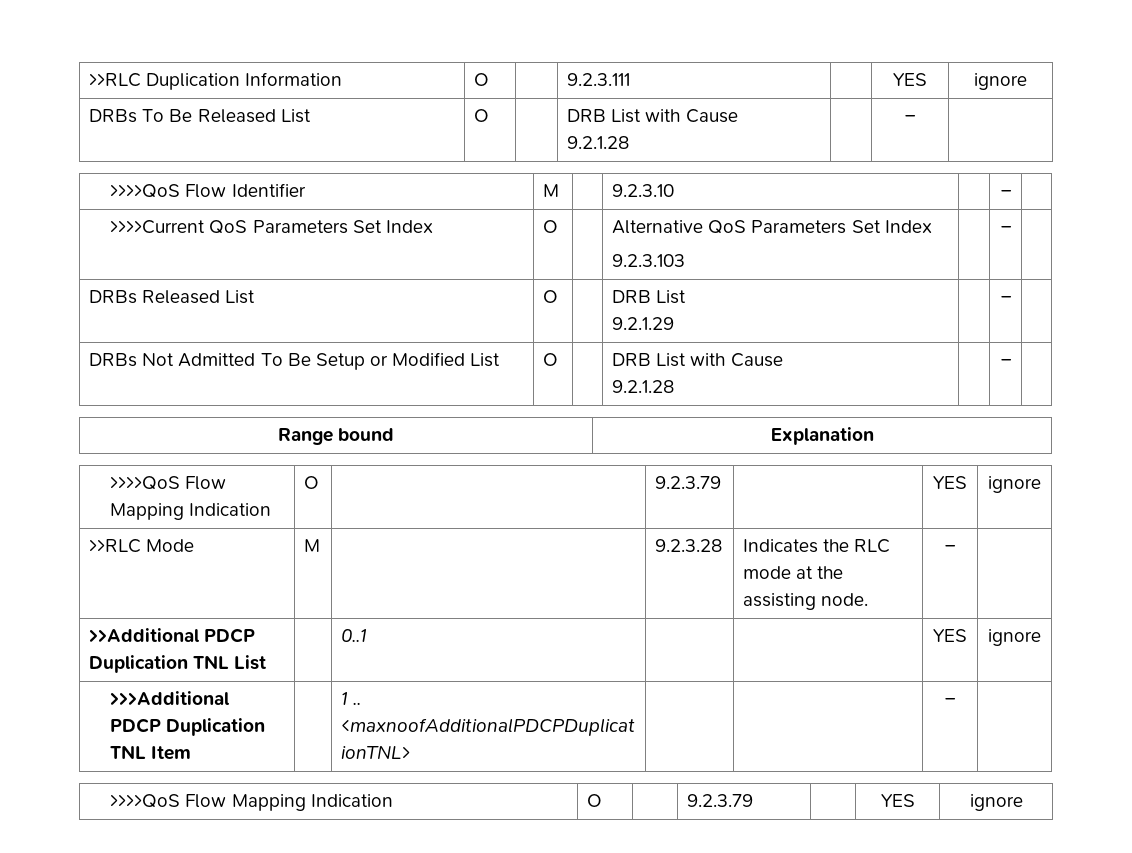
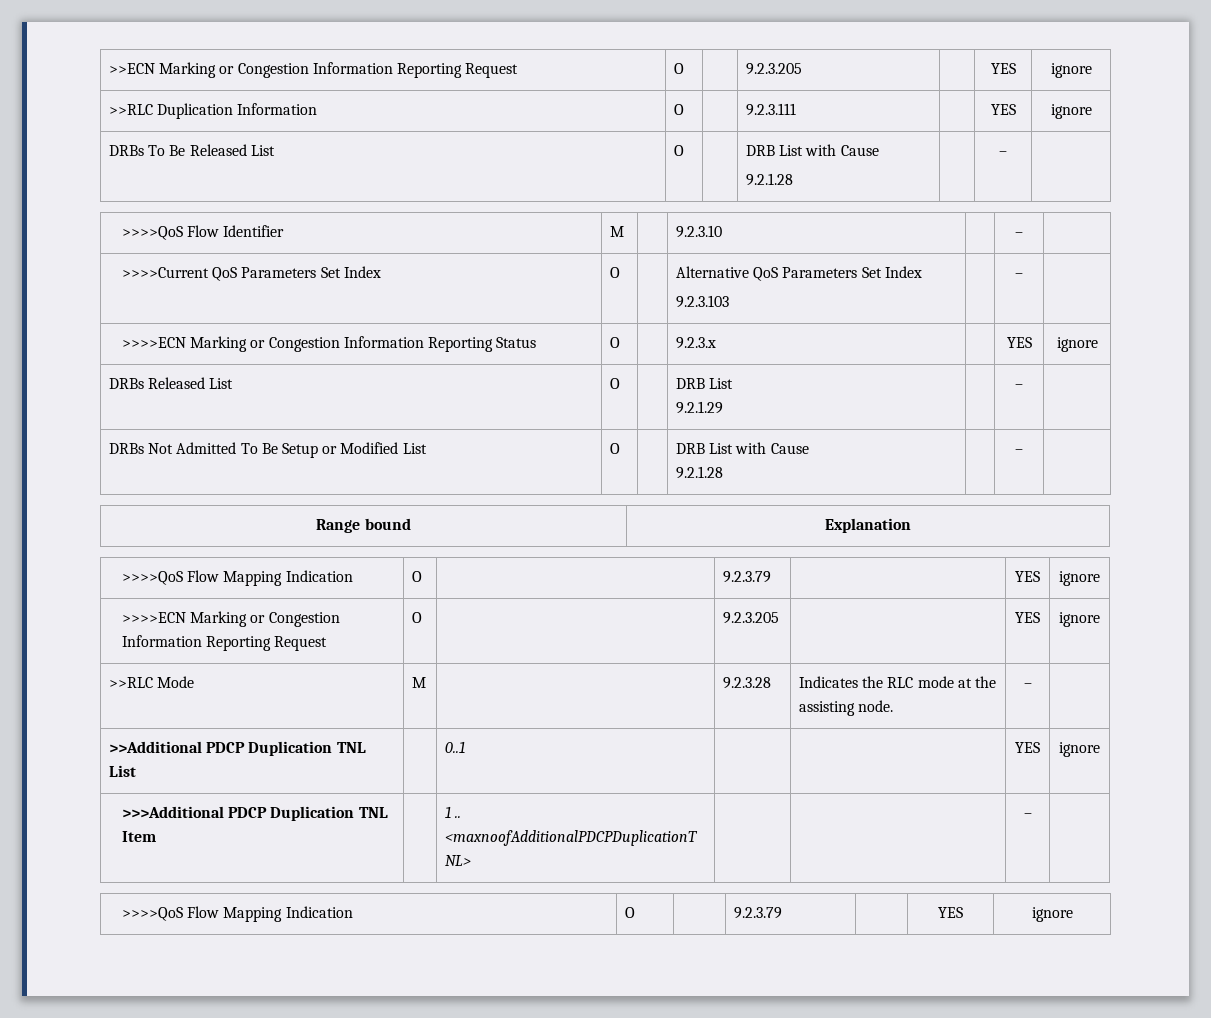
+ >>ECN Marking or Congestion Information Reporting Request | O | | 9.2.3.205 | | YES | ignore
+ >>>>ECN Marking or Congestion Information Reporting Status | O | | 9.2.3.x | | YES | ignore
+ >>>>ECN Marking or Congestion Information Reporting Request | O | | 9.2.3.205 | | YES | ignore

